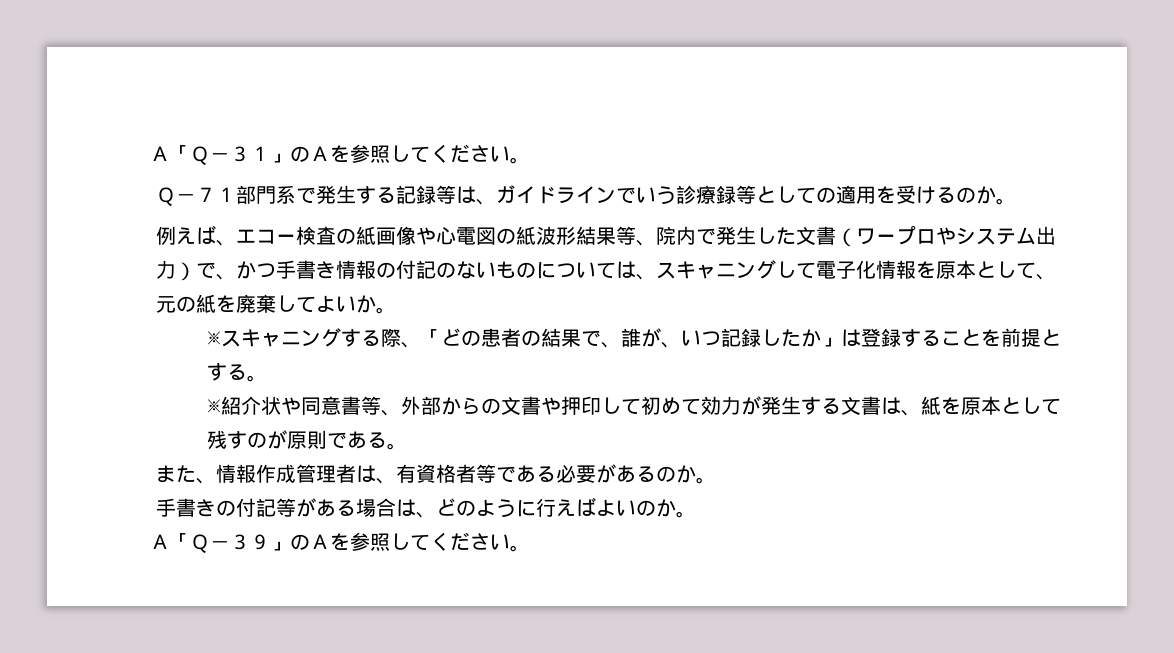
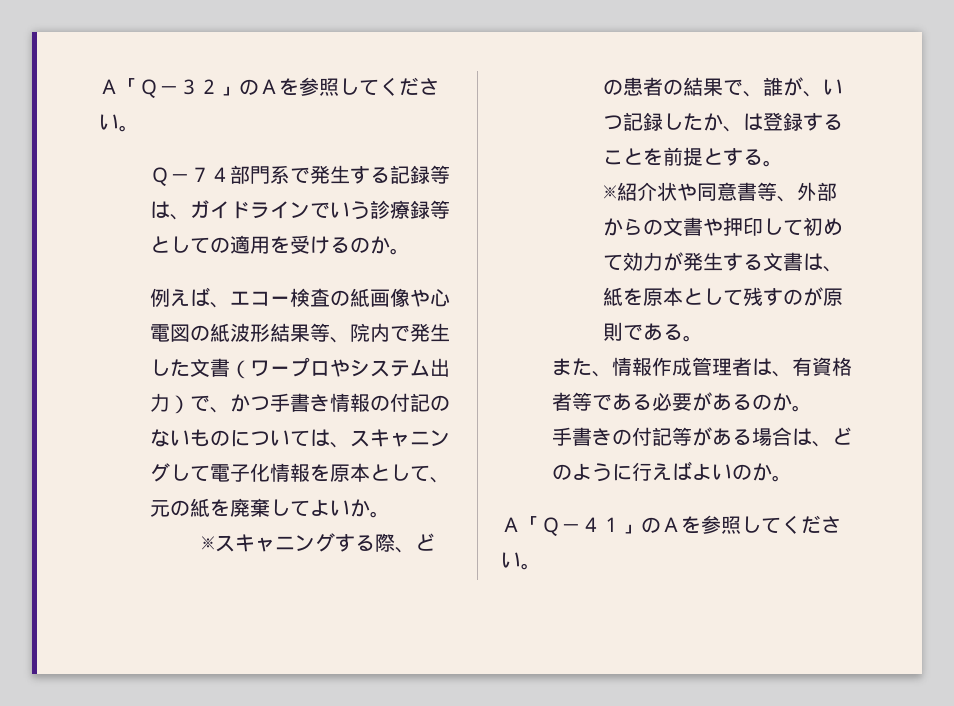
- Ａ「Ｑ－３１」のＡを参照してください。
+ Ａ「Ｑ－３２」のＡを参照してください。
- Ｑ－７１部門系で発生する記録等は、ガイドラインでいう診療録等としての適用を受けるのか。
+ Ｑ－７４部門系で発生する記録等は、ガイドラインでいう診療録等としての適用を受けるのか。
- ※スキャニングする際、「どの患者の結果で、誰が、いつ記録したか」は登録することを前提とする。
+ ※スキャニングする際、どの患者の結果で、誰が、いつ記録したか、は登録することを前提とする。
- Ａ「Ｑ－３９」のＡを参照してください。
+ Ａ「Ｑ－４１」のＡを参照してください。

